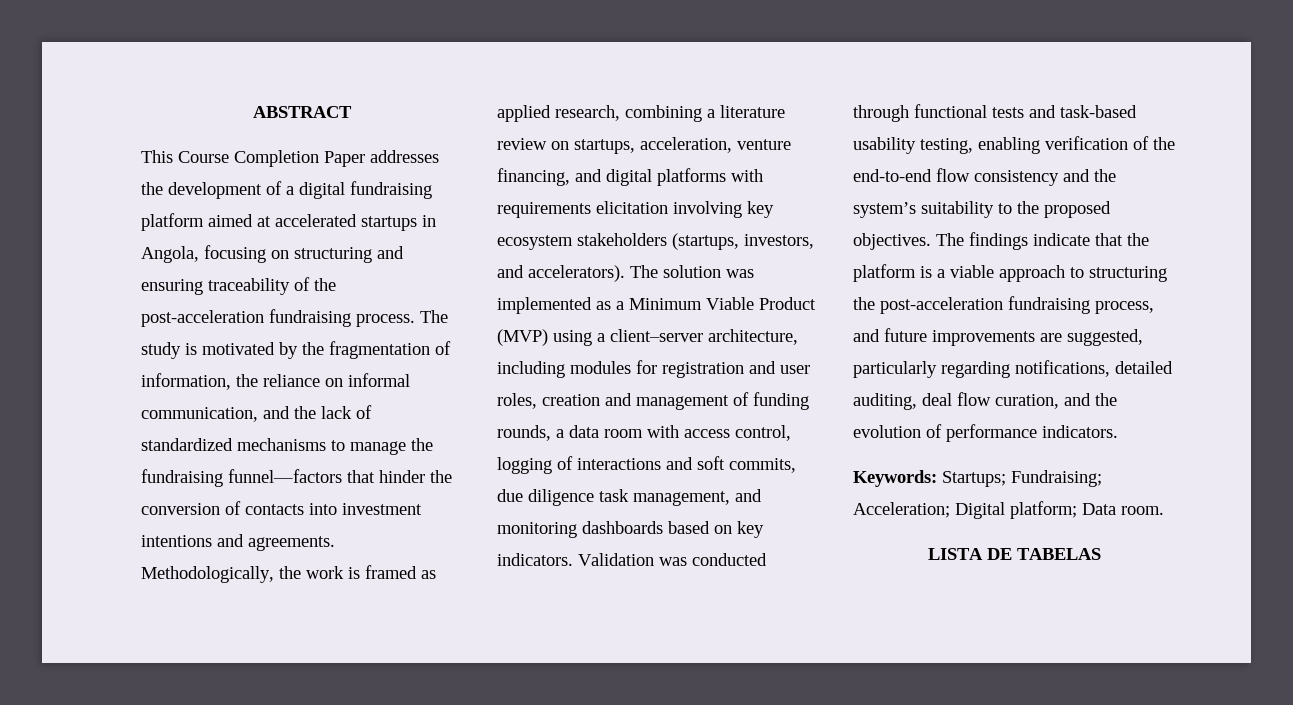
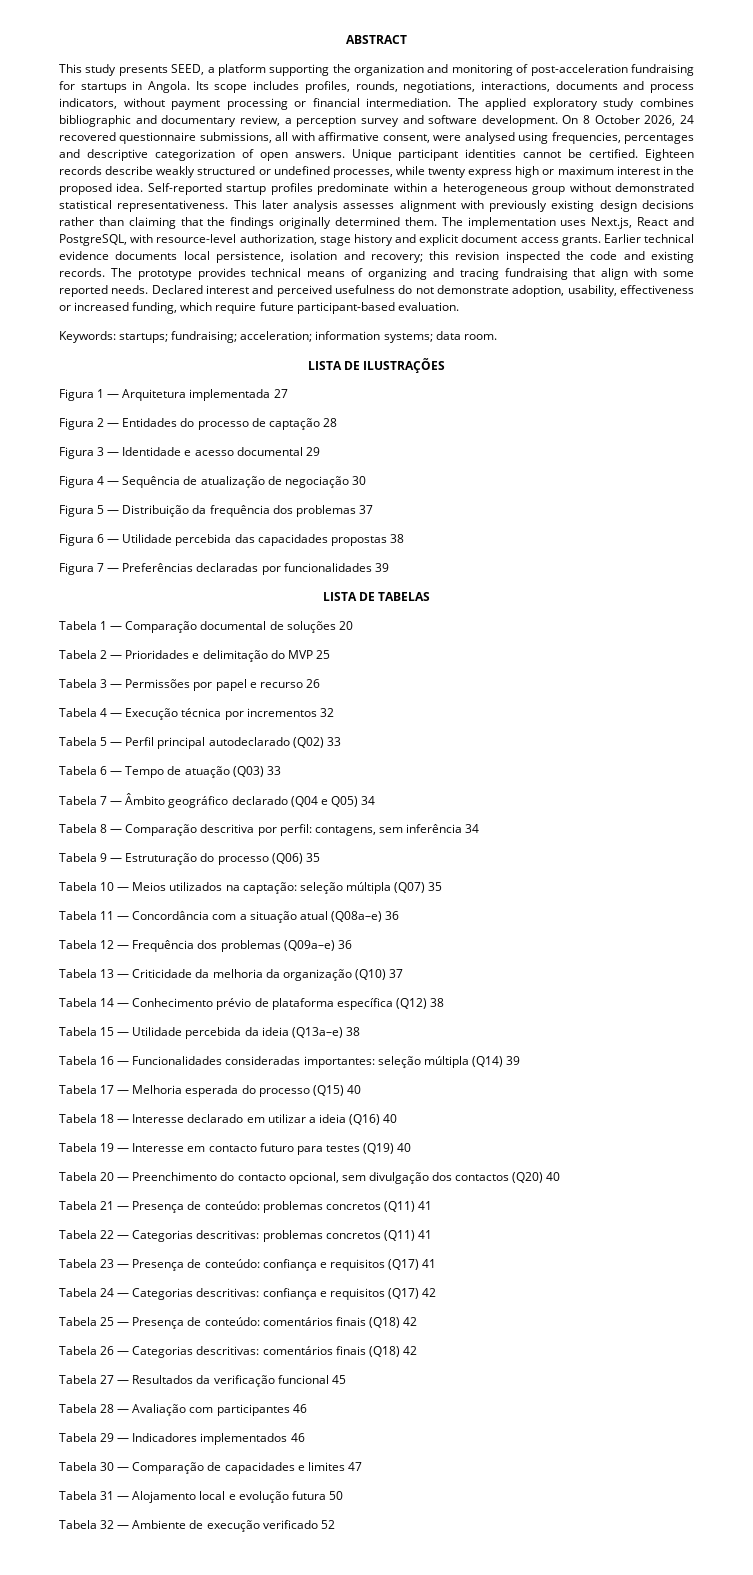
- This Course Completion Paper addresses the development of a digital fundraising platform aimed at accelerated startups in Angola, focusing on structuring and ensuring traceability of the post-acceleration fundraising process. The study is motivated by the fragmentation of information, the reliance on informal communication, and the lack of standardized mechanisms to manage the fundraising funnel—factors that hinder the conversion of contacts into investment intentions and agreements. Methodologically, the work is framed as applied research, combining a literature review on startups, acceleration, venture financing, and digital platforms with requirements elicitation involving key ecosystem stakeholders (startups, investors, and accelerators). The solution was implemented as a Minimum Viable Product (MVP) using a client–server architecture, including modules for registration and user roles, creation and management of funding rounds, a data room with access control, logging of interactions and soft commits, due diligence task management, and monitoring dashboards based on key indicators. Validation was conducted through functional tests and task-based usability testing, enabling verification of the end-to-end flow consistency and the system’s suitability to the proposed objectives. The findings indicate that the platform is a viable approach to structuring the post-acceleration fundraising process, and future improvements are suggested, particularly regarding notifications, detailed auditing, deal flow curation, and the evolution of performance indicators.
- Keywords: Startups; Fundraising; Acceleration; Digital platform; Data room.
+ This study presents SEED, a platform supporting the organization and monitoring of post-acceleration fundraising for startups in Angola. Its scope includes profiles, rounds, negotiations, interactions, documents and process indicators, without payment processing or financial intermediation. The applied exploratory study combines bibliographic and documentary review, a perception survey and software development. On 8 October 2026, 24 recovered questionnaire submissions, all with affirmative consent, were analysed using frequencies, percentages and descriptive categorization of open answers. Unique participant identities cannot be certified. Eighteen records describe weakly structured or undefined processes, while twenty express high or maximum interest in the proposed idea. Self-reported startup profiles predominate within a heterogeneous group without demonstrated statistical representativeness. This later analysis assesses alignment with previously existing design decisions rather than claiming that the findings originally determined them. The implementation uses Next.js, React and PostgreSQL, with resource-level authorization, stage history and explicit document access grants. Earlier technical evidence documents local persistence, isolation and recovery; this revision inspected the code and existing records. The prototype provides technical means of organizing and tracing fundraising that align with some reported needs. Declared interest and perceived usefulness do not demonstrate adoption, usability, effectiveness or increased funding, which require future participant-based evaluation.
+ Keywords: startups; fundraising; acceleration; information systems; data room.
+ LISTA DE ILUSTRAÇÕES
+ Figura 1 — Arquitetura implementada 27
+ Figura 2 — Entidades do processo de captação 28
+ Figura 3 — Identidade e acesso documental 29
+ Figura 4 — Sequência de atualização de negociação 30
+ Figura 5 — Distribuição da frequência dos problemas 37
+ Figura 6 — Utilidade percebida das capacidades propostas 38
+ Figura 7 — Preferências declaradas por funcionalidades 39
  LISTA DE TABELAS
+ Tabela 1 — Comparação documental de soluções 20
+ Tabela 2 — Prioridades e delimitação do MVP 25
+ Tabela 3 — Permissões por papel e recurso 26
+ Tabela 4 — Execução técnica por incrementos 32
+ Tabela 5 — Perfil principal autodeclarado (Q02) 33
+ Tabela 6 — Tempo de atuação (Q03) 33
+ Tabela 7 — Âmbito geográfico declarado (Q04 e Q05) 34
+ Tabela 8 — Comparação descritiva por perfil: contagens, sem inferência 34
+ Tabela 9 — Estruturação do processo (Q06) 35
+ Tabela 10 — Meios utilizados na captação: seleção múltipla (Q07) 35
+ Tabela 11 — Concordância com a situação atual (Q08a–e) 36
+ Tabela 12 — Frequência dos problemas (Q09a–e) 36
+ Tabela 13 — Criticidade da melhoria da organização (Q10) 37
+ Tabela 14 — Conhecimento prévio de plataforma específica (Q12) 38
+ Tabela 15 — Utilidade percebida da ideia (Q13a–e) 38
+ Tabela 16 — Funcionalidades consideradas importantes: seleção múltipla (Q14) 39
+ Tabela 17 — Melhoria esperada do processo (Q15) 40
+ Tabela 18 — Interesse declarado em utilizar a ideia (Q16) 40
+ Tabela 19 — Interesse em contacto futuro para testes (Q19) 40
+ Tabela 20 — Preenchimento do contacto opcional, sem divulgação dos contactos (Q20) 40
+ Tabela 21 — Presença de conteúdo: problemas concretos (Q11) 41
+ Tabela 22 — Categorias descritivas: problemas concretos (Q11) 41
+ Tabela 23 — Presença de conteúdo: confiança e requisitos (Q17) 41
+ Tabela 24 — Categorias descritivas: confiança e requisitos (Q17) 42
+ Tabela 25 — Presença de conteúdo: comentários finais (Q18) 42
+ Tabela 26 — Categorias descritivas: comentários finais (Q18) 42
+ Tabela 27 — Resultados da verificação funcional 45
+ Tabela 28 — Avaliação com participantes 46
+ Tabela 29 — Indicadores implementados 46
+ Tabela 30 — Comparação de capacidades e limites 47
+ Tabela 31 — Alojamento local e evolução futura 50
+ Tabela 32 — Ambiente de execução verificado 52

